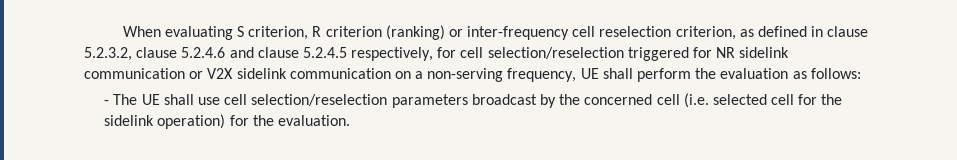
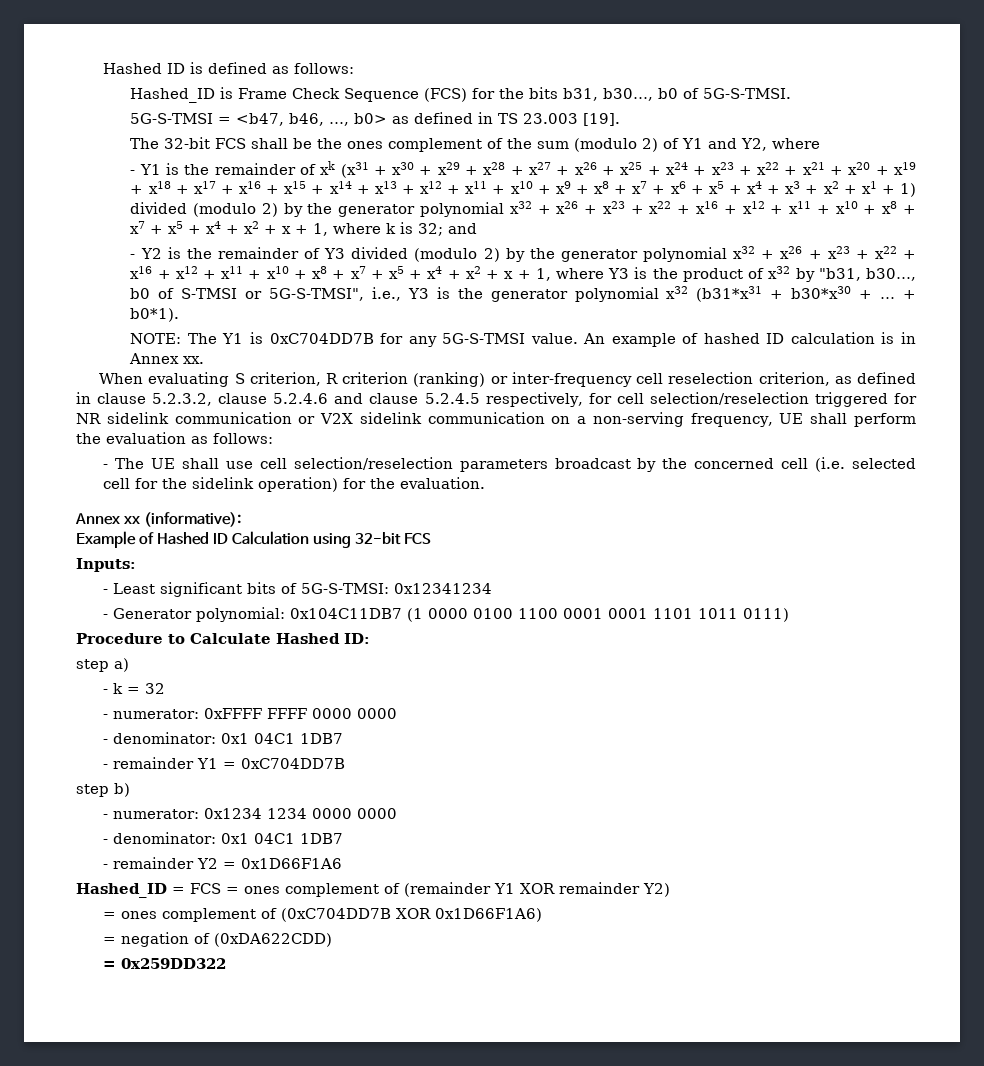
+ Hashed ID is defined as follows:
+ Hashed_ID is Frame Check Sequence (FCS) for the bits b31, b30…, b0 of 5G-S-TMSI.
+ 5G-S-TMSI = <b47, b46, …, b0> as defined in TS 23.003 [19].
+ The 32-bit FCS shall be the ones complement of the sum (modulo 2) of Y1 and Y2, where
+ - Y1 is the remainder of xk (x31 + x30 + x29 + x28 + x27 + x26 + x25 + x24 + x23 + x22 + x21 + x20 + x19 + x18 + x17 + x16 + x15 + x14 + x13 + x12 + x11 + x10 + x9 + x8 + x7 + x6 + x5 + x4 + x3 + x2 + x1 + 1) divided (modulo 2) by the generator polynomial x32 + x26 + x23 + x22 + x16 + x12 + x11 + x10 + x8 + x7 + x5 + x4 + x2 + x + 1, where k is 32; and
+ - Y2 is the remainder of Y3 divided (modulo 2) by the generator polynomial x32 + x26 + x23 + x22 + x16 + x12 + x11 + x10 + x8 + x7 + x5 + x4 + x2 + x + 1, where Y3 is the product of x32 by "b31, b30…, b0 of S-TMSI or 5G-S-TMSI", i.e., Y3 is the generator polynomial x32 (b31*x31 + b30*x30 + … + b0*1).
+ NOTE: The Y1 is 0xC704DD7B for any 5G-S-TMSI value. An example of hashed ID calculation is in Annex xx.
+ Annex xx (informative):
+ Example of Hashed ID Calculation using 32-bit FCS
+ Inputs:
+ - Least significant bits of 5G-S-TMSI: 0x12341234
+ - Generator polynomial: 0x104C11DB7 (1 0000 0100 1100 0001 0001 1101 1011 0111)
+ Procedure to Calculate Hashed ID:
+ step a)
+ - k = 32
+ - numerator: 0xFFFF FFFF 0000 0000
+ - denominator: 0x1 04C1 1DB7
+ - remainder Y1 = 0xC704DD7B
+ step b)
+ - numerator: 0x1234 1234 0000 0000
+ - denominator: 0x1 04C1 1DB7
+ - remainder Y2 = 0x1D66F1A6
+ Hashed_ID = FCS = ones complement of (remainder Y1 XOR remainder Y2)
+ = ones complement of (0xC704DD7B XOR 0x1D66F1A6)
+ = negation of (0xDA622CDD)
+ = 0x259DD322

